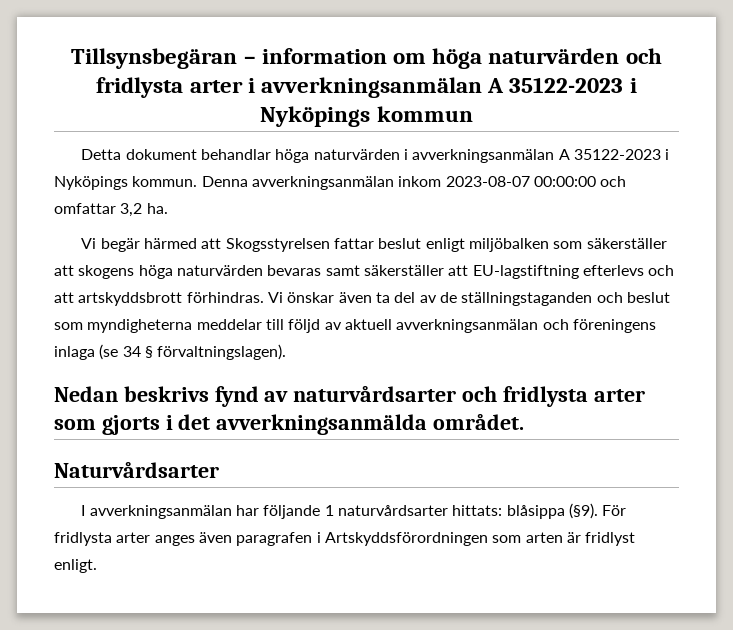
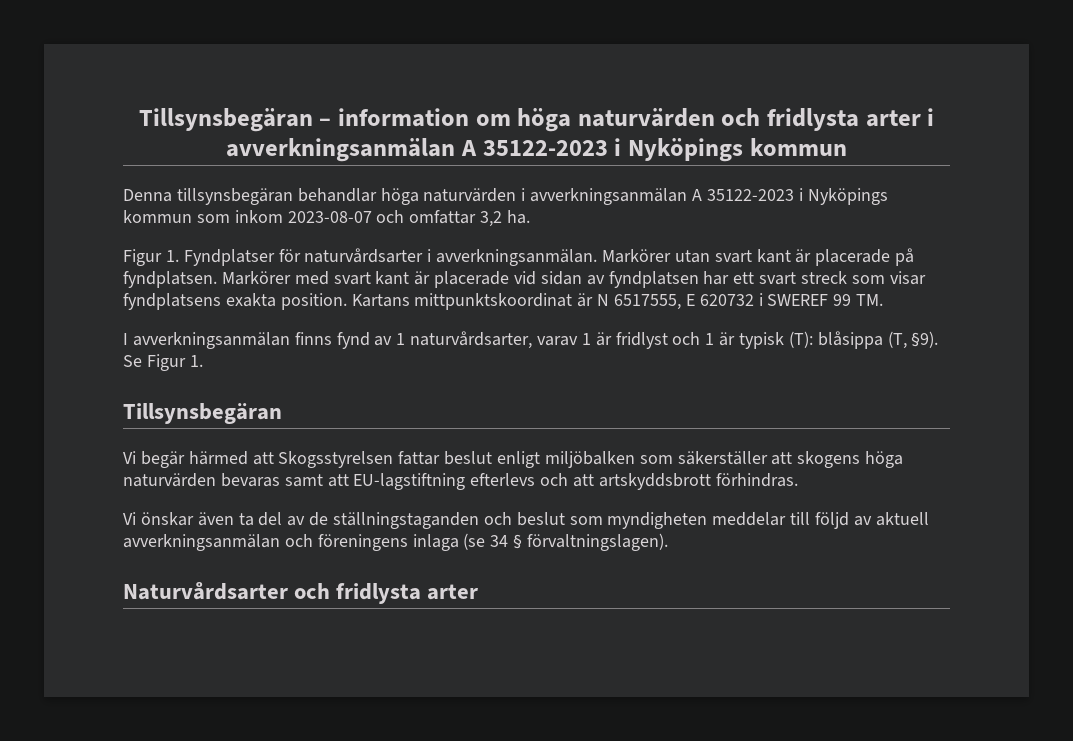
- Detta dokument behandlar höga naturvärden i avverkningsanmälan A 35122-2023 i Nyköpings kommun. Denna avverkningsanmälan inkom 2023-08-07 00:00:00 och omfattar 3,2 ha.
+ Denna tillsynsbegäran behandlar höga naturvärden i avverkningsanmälan A 35122-2023 i Nyköpings kommun som inkom 2023-08-07 och omfattar 3,2 ha.
+ Figur 1. Fyndplatser för naturvårdsarter i avverkningsanmälan. Markörer utan svart kant är placerade på fyndplatsen. Markörer med svart kant är placerade vid sidan av fyndplatsen har ett svart streck som visar fyndplatsens exakta position. Kartans mittpunktskoordinat är N 6517555, E 620732 i SWEREF 99 TM.
+ I avverkningsanmälan finns fynd av 1 naturvårdsarter, varav 1 är fridlyst och 1 är typisk (T): blåsippa (T, §9). Se Figur 1.
+ Tillsynsbegäran
- Vi begär härmed att Skogsstyrelsen fattar beslut enligt miljöbalken som säkerställer att skogens höga naturvärden bevaras samt säkerställer att EU-lagstiftning efterlevs och att artskyddsbrott förhindras. Vi önskar även ta del av de ställningstaganden och beslut som myndigheterna meddelar till följd av aktuell avverkningsanmälan och föreningens inlaga (se 34 § förvaltningslagen).
+ Vi begär härmed att Skogsstyrelsen fattar beslut enligt miljöbalken som säkerställer att skogens höga naturvärden bevaras samt att EU-lagstiftning efterlevs och att artskyddsbrott förhindras.
+ Vi önskar även ta del av de ställningstaganden och beslut som myndigheten meddelar till följd av aktuell avverkningsanmälan och föreningens inlaga (se 34 § förvaltningslagen).
- Nedan beskrivs fynd av naturvårdsarter och fridlysta arter som gjorts i det avverkningsanmälda området.
- Naturvårdsarter
- I avverkningsanmälan har följande 1 naturvårdsarter hittats: blåsippa (§9). För fridlysta arter anges även paragrafen i Artskyddsförordningen som arten är fridlyst enligt.
+ Naturvårdsarter och fridlysta arter

